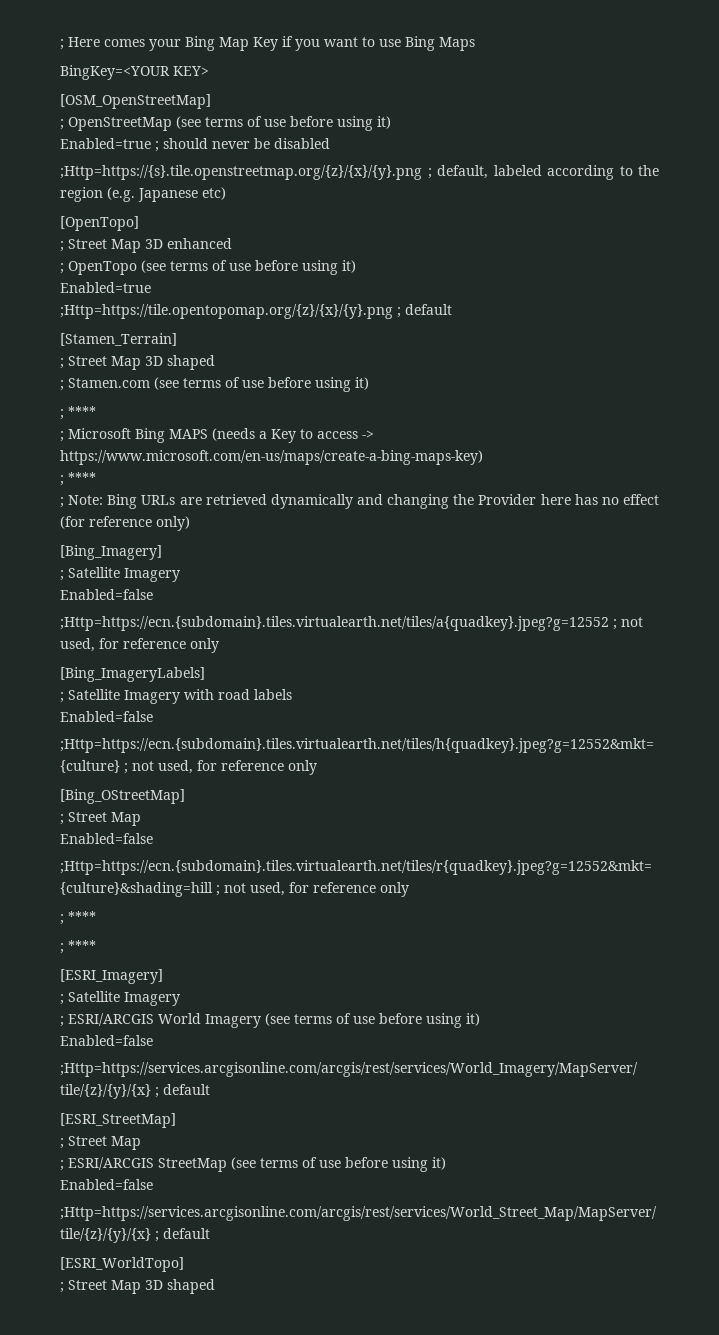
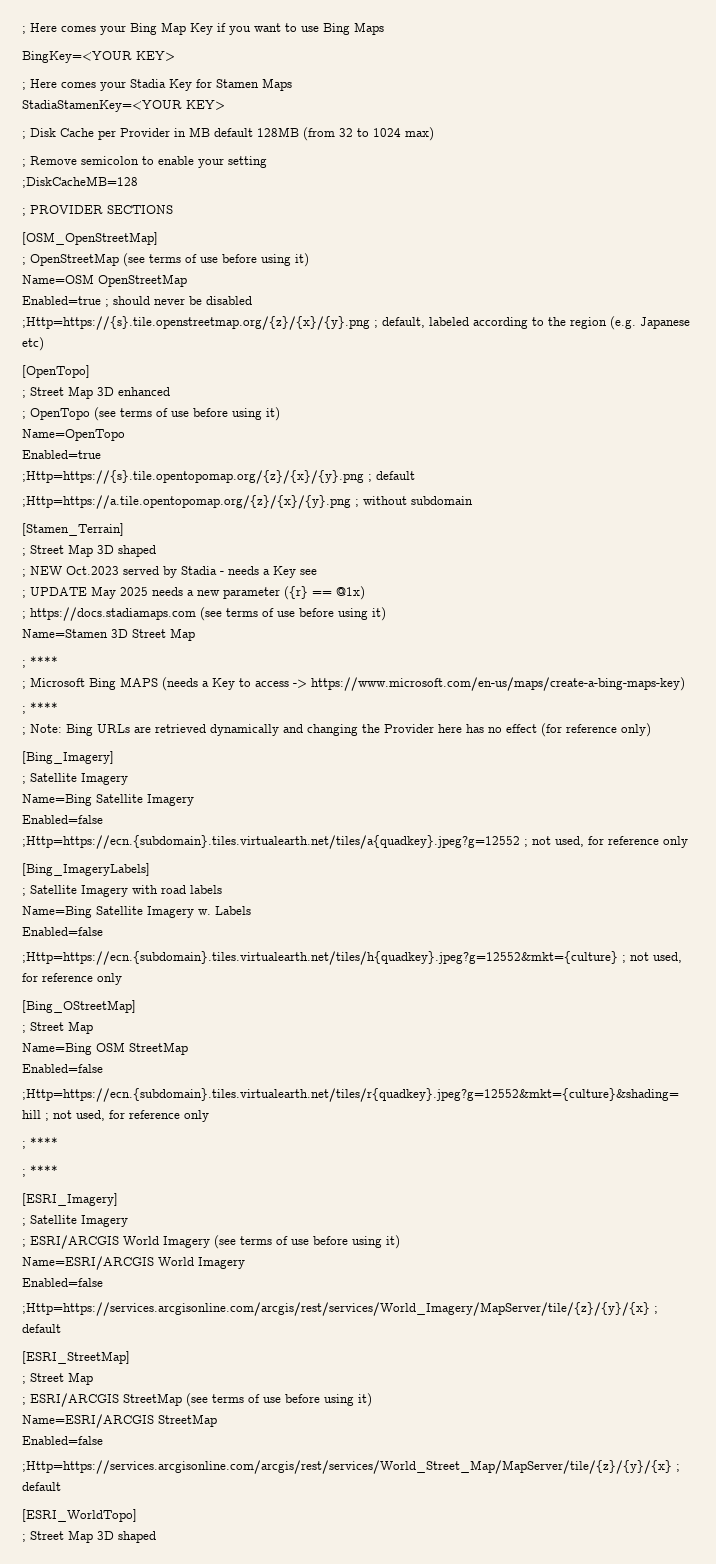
+ ; Here comes your Stadia Key for Stamen Maps
+ StadiaStamenKey=<YOUR KEY>
+ ; Disk Cache per Provider in MB default 128MB (from 32 to 1024 max)
+ ; Remove semicolon to enable your setting
+ ;DiskCacheMB=128
+ ; PROVIDER SECTIONS
+ Name=OSM OpenStreetMap
+ Name=OpenTopo
- ;Http=https://tile.opentopomap.org/{z}/{x}/{y}.png ; default
+ ;Http=https://{s}.tile.opentopomap.org/{z}/{x}/{y}.png ; default
+ ;Http=https://a.tile.opentopomap.org/{z}/{x}/{y}.png ; without subdomain
- ; Stamen.com (see terms of use before using it)
+ ; NEW Oct.2023 served by Stadia - needs a Key see
+ ; UPDATE May 2025 needs a new parameter ({r} == @1x)
+ ; https://docs.stadiamaps.com (see terms of use before using it)
+ Name=Stamen 3D Street Map
  [Bing_Imagery]
  ; Satellite Imagery
+ Name=Bing Satellite Imagery
+ Name=Bing Satellite Imagery w. Labels
+ Name=Bing OSM StreetMap
+ Name=ESRI/ARCGIS World Imagery
+ Name=ESRI/ARCGIS StreetMap

